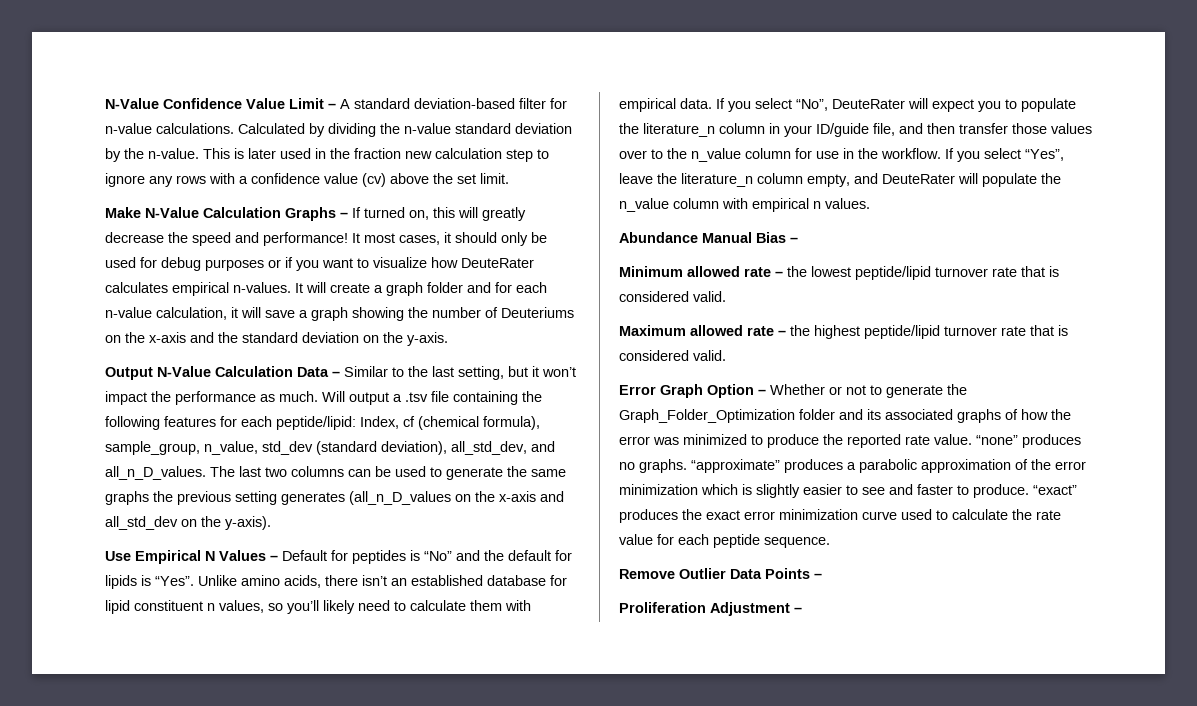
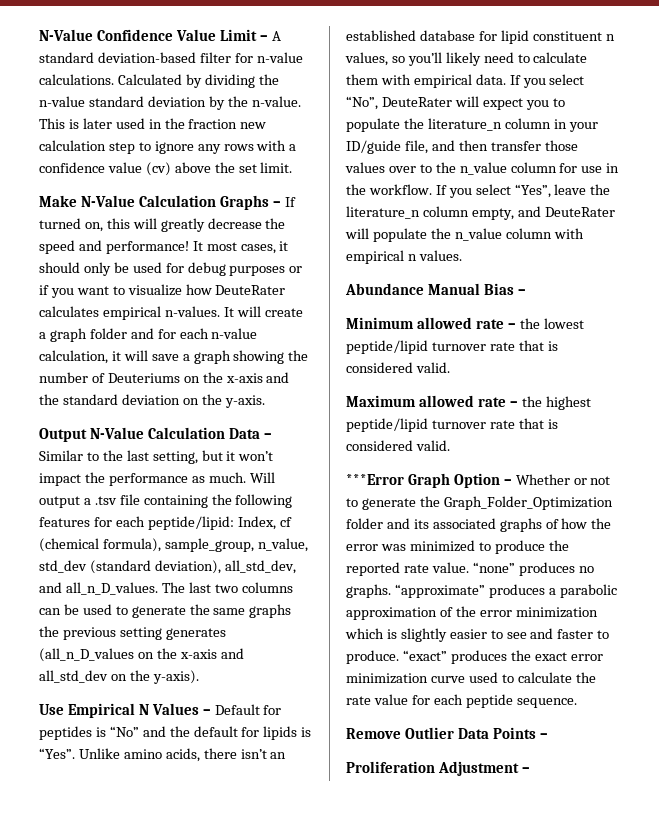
- Error Graph Option – Whether or not to generate the Graph_Folder_Optimization folder and its associated graphs of how the error was minimized to produce the reported rate value.
+ ***Error Graph Option – Whether or not to generate the Graph_Folder_Optimization folder and its associated graphs of how the error was minimized to produce the reported rate value.

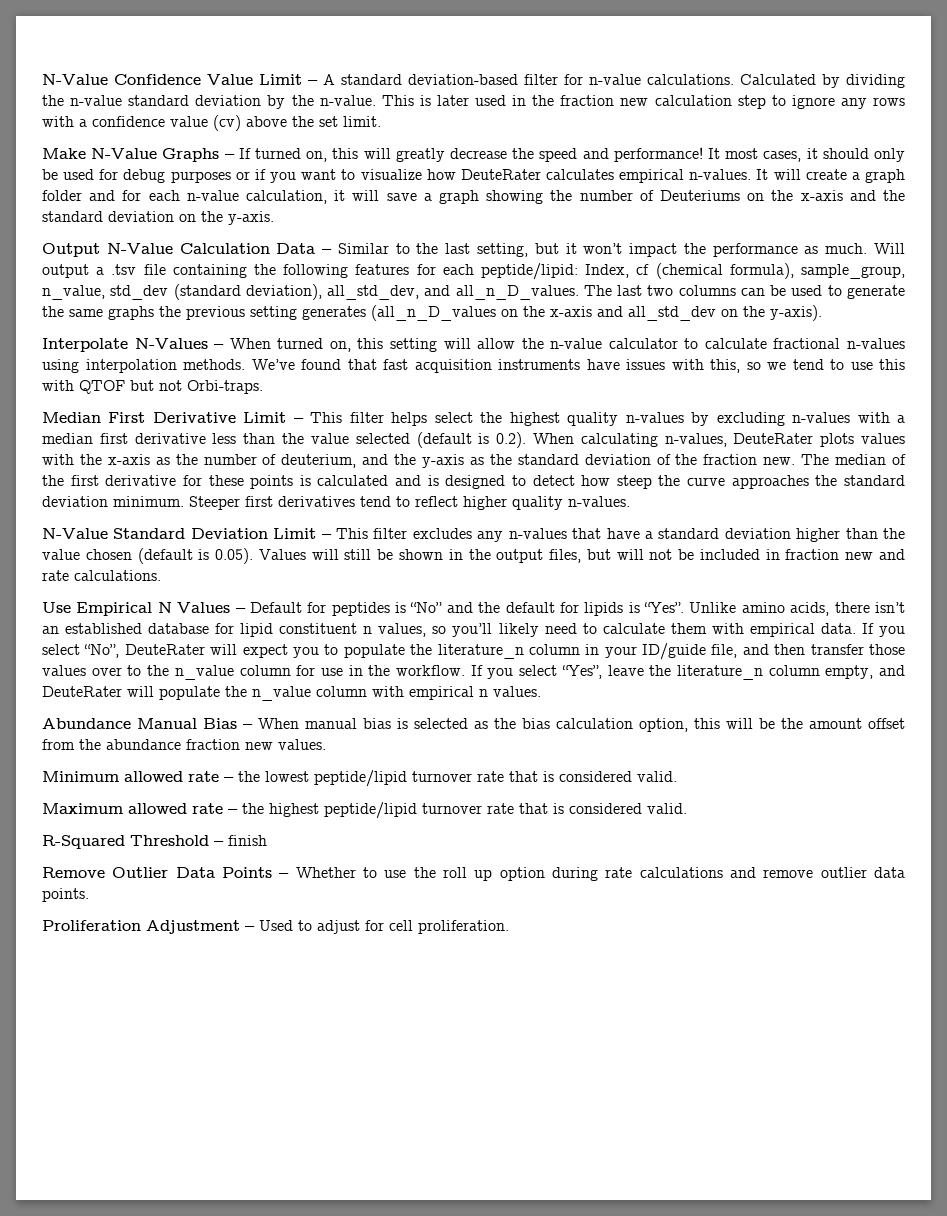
- Make N-Value Calculation Graphs – If turned on, this will greatly decrease the speed and performance!
+ Make N-Value Graphs – If turned on, this will greatly decrease the speed and performance!
+ Interpolate N-Values – When turned on, this setting will allow the n-value calculator to calculate fractional n-values using interpolation methods. We’ve found that fast acquisition instruments have issues with this, so we tend to use this with QTOF but not Orbi-traps.
+ Median First Derivative Limit – This filter helps select the highest quality n-values by excluding n-values with a median first derivative less than the value selected (default is 0.2). When calculating n-values, DeuteRater plots values with the x-axis as the number of deuterium, and the y-axis as the standard deviation of the fraction new. The median of the first derivative for these points is calculated and is designed to detect how steep the curve approaches the standard deviation minimum. Steeper first derivatives tend to reflect higher quality n-values.
+ N-Value Standard Deviation Limit – This filter excludes any n-values that have a standard deviation higher than the value chosen (default is 0.05). Values will still be shown in the output files, but will not be included in fraction new and rate calculations.
- Abundance Manual Bias –
+ Abundance Manual Bias – When manual bias is selected as the bias calculation option, this will be the amount offset from the abundance fraction new values.
- ***Error Graph Option – Whether or not to generate the Graph_Folder_Optimization folder and its associated graphs of how the error was minimized to produce the reported rate value. “none” produces no graphs. “approximate” produces a parabolic approximation of the error minimization which is slightly easier to see and faster to produce. “exact” produces the exact error minimization curve used to calculate the rate value for each peptide sequence.
+ R-Squared Threshold – finish
- Remove Outlier Data Points –
- Proliferation Adjustment –
+ Remove Outlier Data Points – Whether to use the roll up option during rate calculations and remove outlier data points.
+ Proliferation Adjustment – Used to adjust for cell proliferation.

